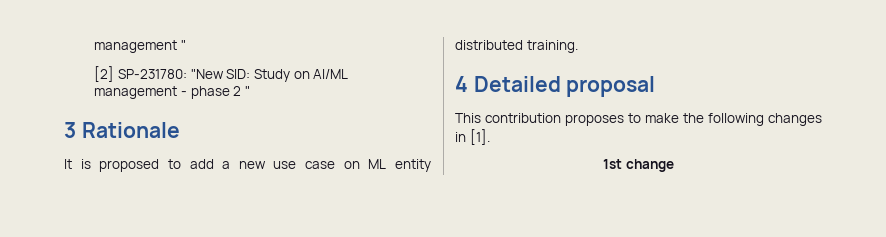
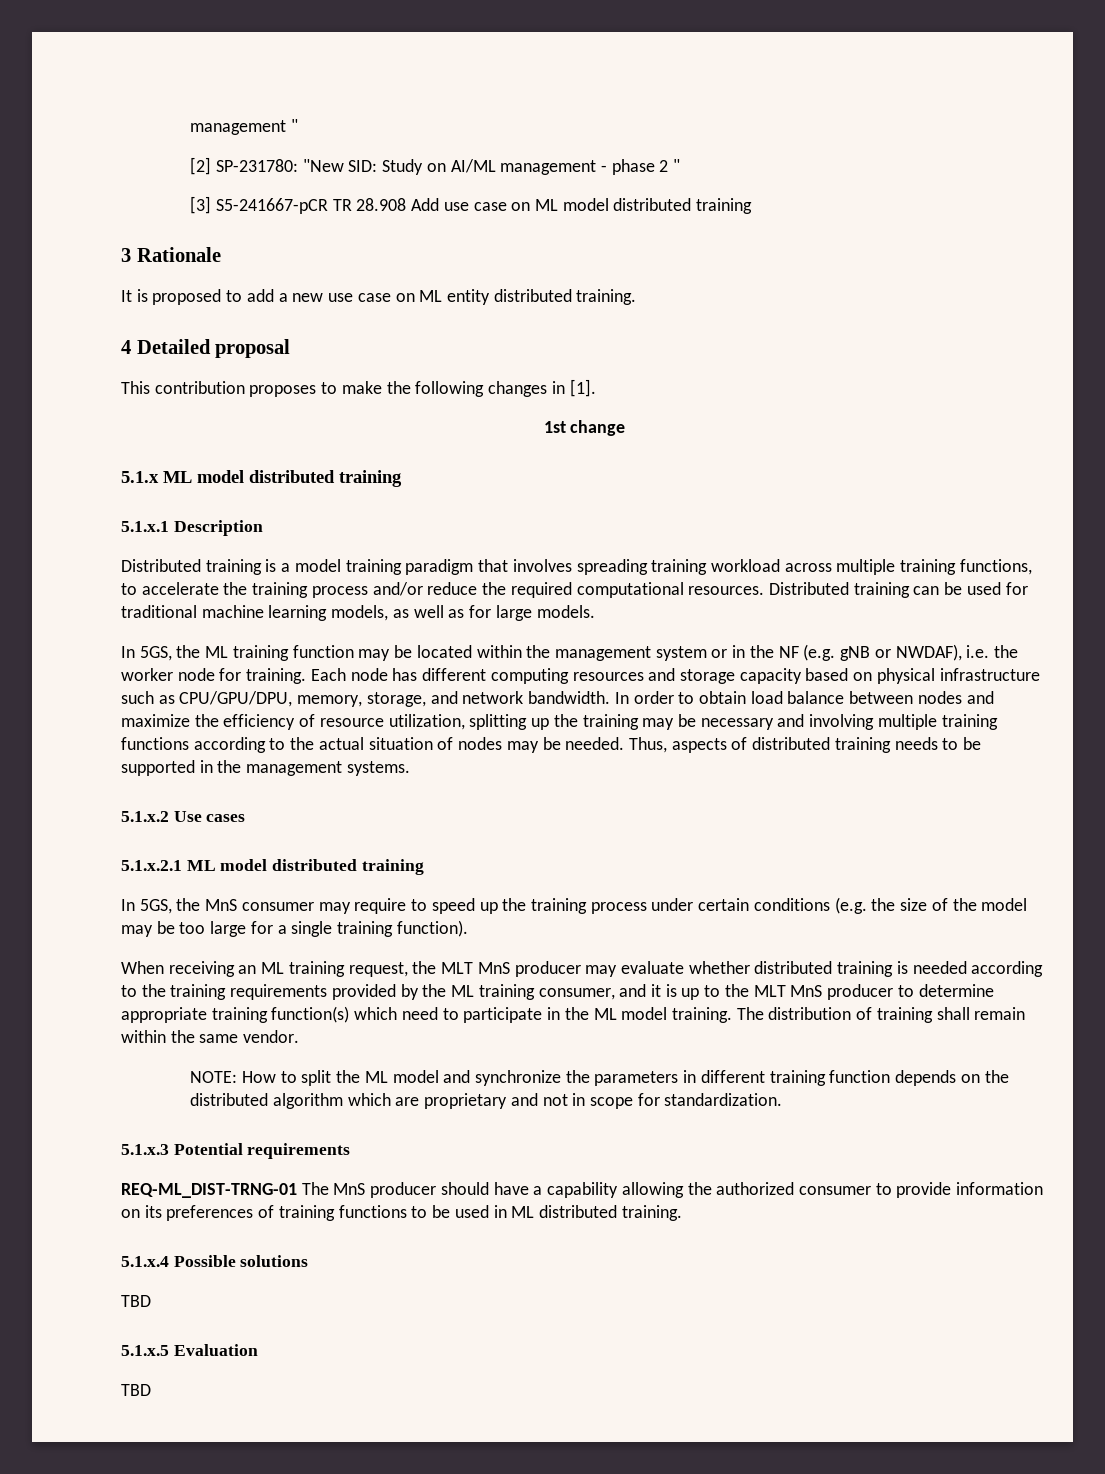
+ [3] S5-241667-pCR TR 28.908 Add use case on ML model distributed training
+ 5.1.x ML model distributed training
+ 5.1.x.1 Description
+ Distributed training is a model training paradigm that involves spreading training workload across multiple training functions, to accelerate the training process and/or reduce the required computational resources. Distributed training can be used for traditional machine learning models, as well as for large models.
+ In 5GS, the ML training function may be located within the management system or in the NF (e.g. gNB or NWDAF), i.e. the worker node for training. Each node has different computing resources and storage capacity based on physical infrastructure such as CPU/GPU/DPU, memory, storage, and network bandwidth. In order to obtain load balance between nodes and maximize the efficiency of resource utilization, splitting up the training may be necessary and involving multiple training functions according to the actual situation of nodes may be needed. Thus, aspects of distributed training needs to be supported in the management systems.
+ 5.1.x.2 Use cases
+ 5.1.x.2.1 ML model distributed training
+ In 5GS, the MnS consumer may require to speed up the training process under certain conditions (e.g. the size of the model may be too large for a single training function).
+ When receiving an ML training request, the MLT MnS producer may evaluate whether distributed training is needed according to the training requirements provided by the ML training consumer, and it is up to the MLT MnS producer to determine appropriate training function(s) which need to participate in the ML model training. The distribution of training shall remain within the same vendor.
+ NOTE: How to split the ML model and synchronize the parameters in different training function depends on the distributed algorithm which are proprietary and not in scope for standardization.
+ 5.1.x.3 Potential requirements
+ REQ-ML_DIST-TRNG-01 The MnS producer should have a capability allowing the authorized consumer to provide information on its preferences of training functions to be used in ML distributed training.
+ 5.1.x.4 Possible solutions
+ TBD
+ 5.1.x.5 Evaluation
+ TBD

